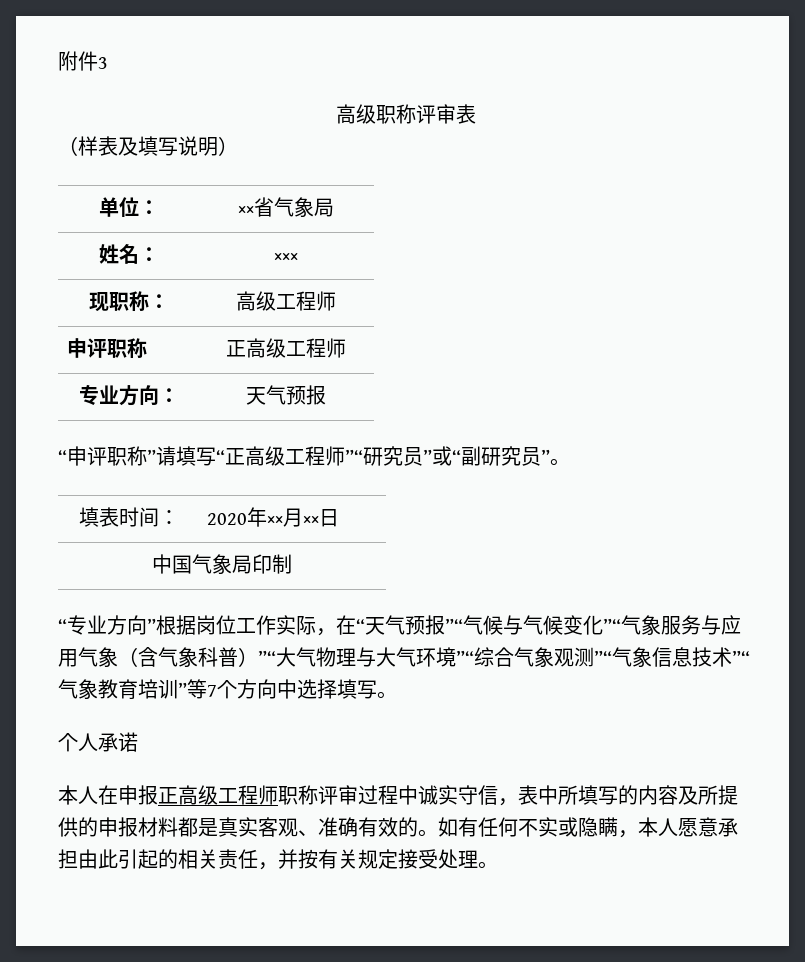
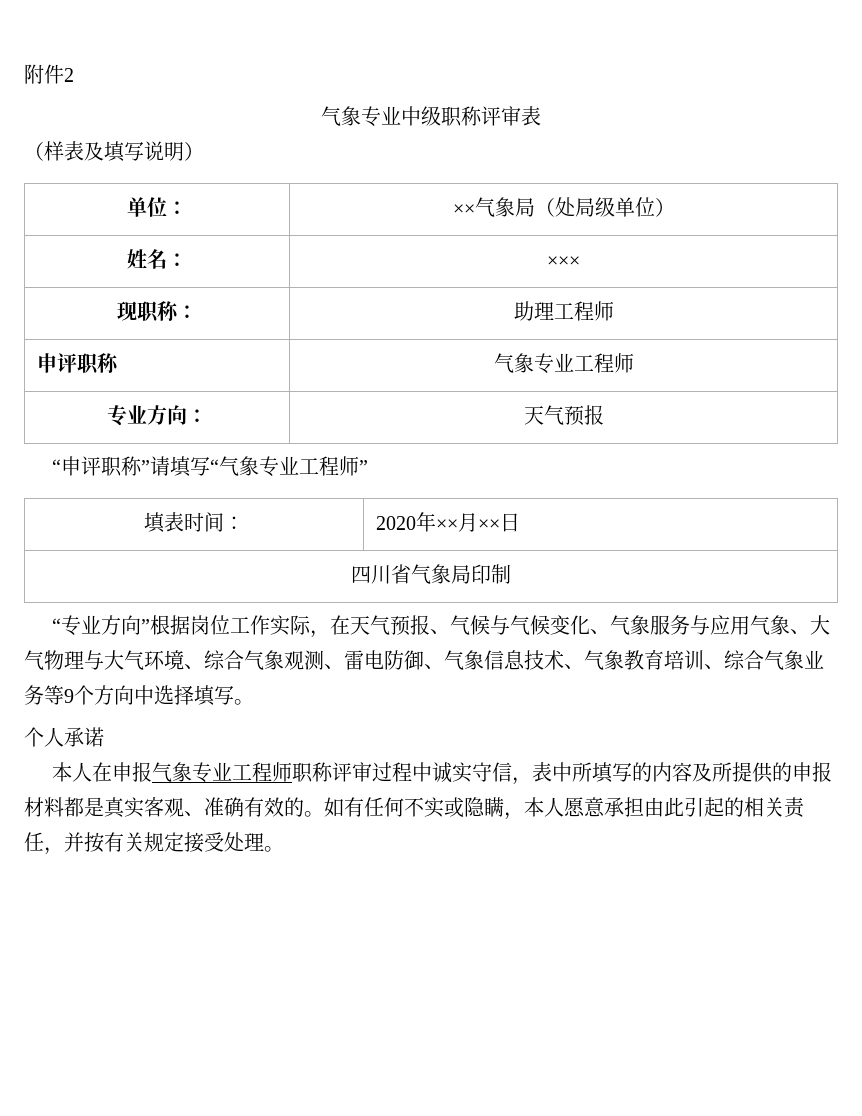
- 附件3
- 高级职称评审表
+ 附件2
+ 气象专业中级职称评审表
- 单位： | ××省气象局
+ 单位： | ××气象局（处局级单位）
- 现职称： | 高级工程师
+ 现职称： | 助理工程师
- 申评职称 | 正高级工程师
+ 申评职称 | 气象专业工程师
- “申评职称”请填写“正高级工程师”“研究员”或“副研究员”。
+ “申评职称”请填写“气象专业工程师”
- 中国气象局印制
+ 四川省气象局印制
- “专业方向”根据岗位工作实际，在“天气预报”“气候与气候变化”“气象服务与应用气象（含气象科普）”“大气物理与大气环境”“综合气象观测”“气象信息技术”“气象教育培训”等7个方向中选择填写。
+ “专业方向”根据岗位工作实际，在天气预报、气候与气候变化、气象服务与应用气象、大气物理与大气环境、综合气象观测、雷电防御、气象信息技术、气象教育培训、综合气象业务等9个方向中选择填写。
- 本人在申报正高级工程师职称评审过程中诚实守信，表中所填写的内容及所提供的申报材料都是真实客观、准确有效的。
+ 本人在申报气象专业工程师职称评审过程中诚实守信，表中所填写的内容及所提供的申报材料都是真实客观、准确有效的。

